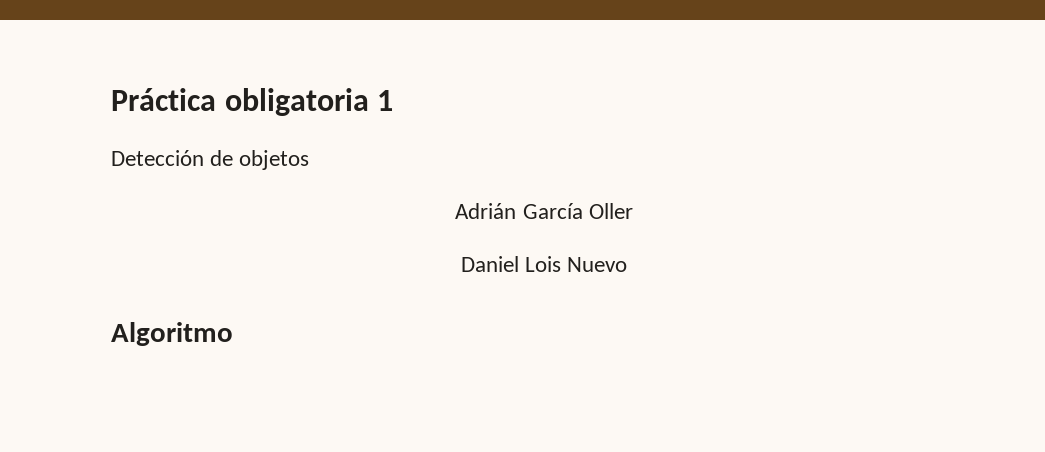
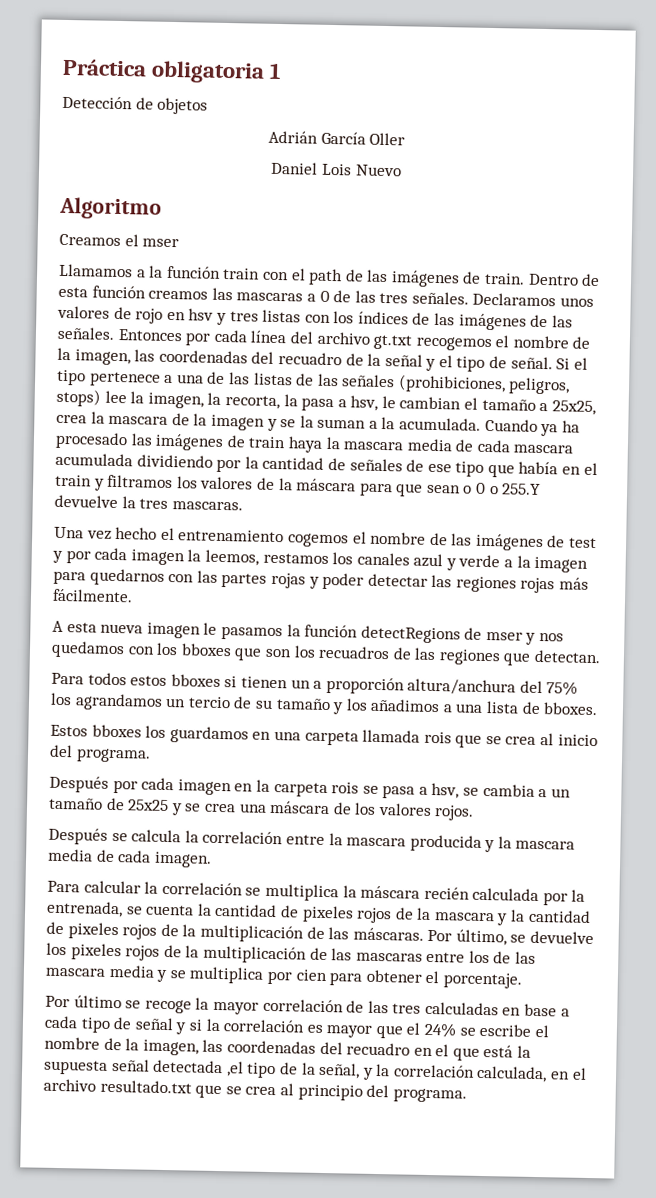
+ Creamos el mser
+ Llamamos a la función train con el path de las imágenes de train. Dentro de esta función creamos las mascaras a 0 de las tres señales. Declaramos unos valores de rojo en hsv y tres listas con los índices de las imágenes de las señales. Entonces por cada línea del archivo gt.txt recogemos el nombre de la imagen, las coordenadas del recuadro de la señal y el tipo de señal. Si el tipo pertenece a una de las listas de las señales (prohibiciones, peligros, stops) lee la imagen, la recorta, la pasa a hsv, le cambian el tamaño a 25x25, crea la mascara de la imagen y se la suman a la acumulada. Cuando ya ha procesado las imágenes de train haya la mascara media de cada mascara acumulada dividiendo por la cantidad de señales de ese tipo que había en el train y filtramos los valores de la máscara para que sean o 0 o 255.Y devuelve la tres mascaras.
+ Una vez hecho el entrenamiento cogemos el nombre de las imágenes de test y por cada imagen la leemos, restamos los canales azul y verde a la imagen para quedarnos con las partes rojas y poder detectar las regiones rojas más fácilmente.
+ A esta nueva imagen le pasamos la función detectRegions de mser y nos quedamos con los bboxes que son los recuadros de las regiones que detectan.
+ Para todos estos bboxes si tienen un a proporción altura/anchura del 75% los agrandamos un tercio de su tamaño y los añadimos a una lista de bboxes.
+ Estos bboxes los guardamos en una carpeta llamada rois que se crea al inicio del programa.
+ Después por cada imagen en la carpeta rois se pasa a hsv, se cambia a un tamaño de 25x25 y se crea una máscara de los valores rojos.
+ Después se calcula la correlación entre la mascara producida y la mascara media de cada imagen.
+ Para calcular la correlación se multiplica la máscara recién calculada por la entrenada, se cuenta la cantidad de pixeles rojos de la mascara y la cantidad de pixeles rojos de la multiplicación de las máscaras. Por último, se devuelve los pixeles rojos de la multiplicación de las mascaras entre los de las mascara media y se multiplica por cien para obtener el porcentaje.
+ Por último se recoge la mayor correlación de las tres calculadas en base a cada tipo de señal y si la correlación es mayor que el 24% se escribe el nombre de la imagen, las coordenadas del recuadro en el que está la supuesta señal detectada ,el tipo de la señal, y la correlación calculada, en el archivo resultado.txt que se crea al principio del programa.

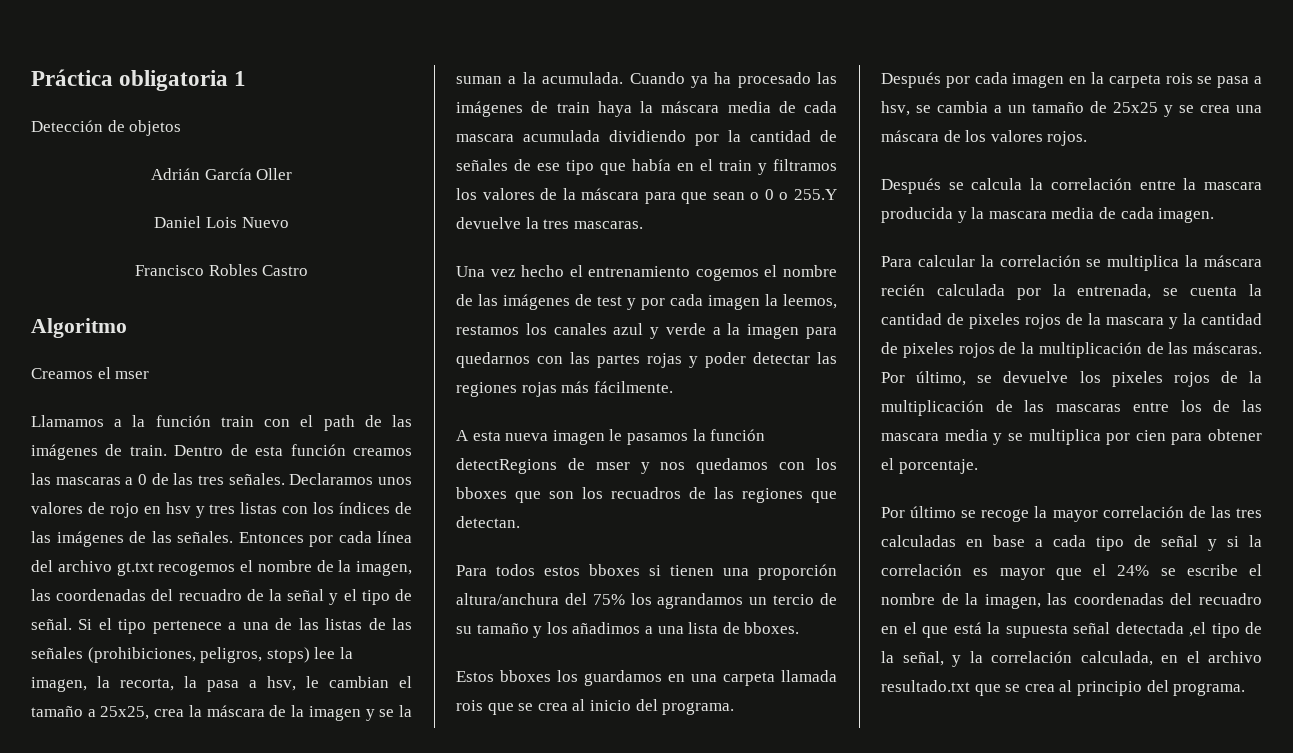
+ Francisco Robles Castro
- Si el tipo pertenece a una de las listas de las señales (prohibiciones, peligros, stops) lee la imagen, la recorta, la pasa a hsv, le cambian el tamaño a 25x25, crea la mascara de la imagen y se la suman a la acumulada.
+ Si el tipo pertenece a una de las listas de las señales (prohibiciones, peligros, stops) lee la imagen, la recorta, la pasa a hsv, le cambian el tamaño a 25x25, crea la máscara de la imagen y se la suman a la acumulada.
- Cuando ya ha procesado las imágenes de train haya la mascara media de cada mascara acumulada dividiendo por la cantidad de señales de ese tipo que había en el train y filtramos los valores de la máscara para que sean o 0 o 255.Y devuelve la tres mascaras.
+ Cuando ya ha procesado las imágenes de train haya la máscara media de cada mascara acumulada dividiendo por la cantidad de señales de ese tipo que había en el train y filtramos los valores de la máscara para que sean o 0 o 255.Y devuelve la tres mascaras.
- Para todos estos bboxes si tienen un a proporción altura/anchura del 75% los agrandamos un tercio de su tamaño y los añadimos a una lista de bboxes.
+ Para todos estos bboxes si tienen una proporción altura/anchura del 75% los agrandamos un tercio de su tamaño y los añadimos a una lista de bboxes.

